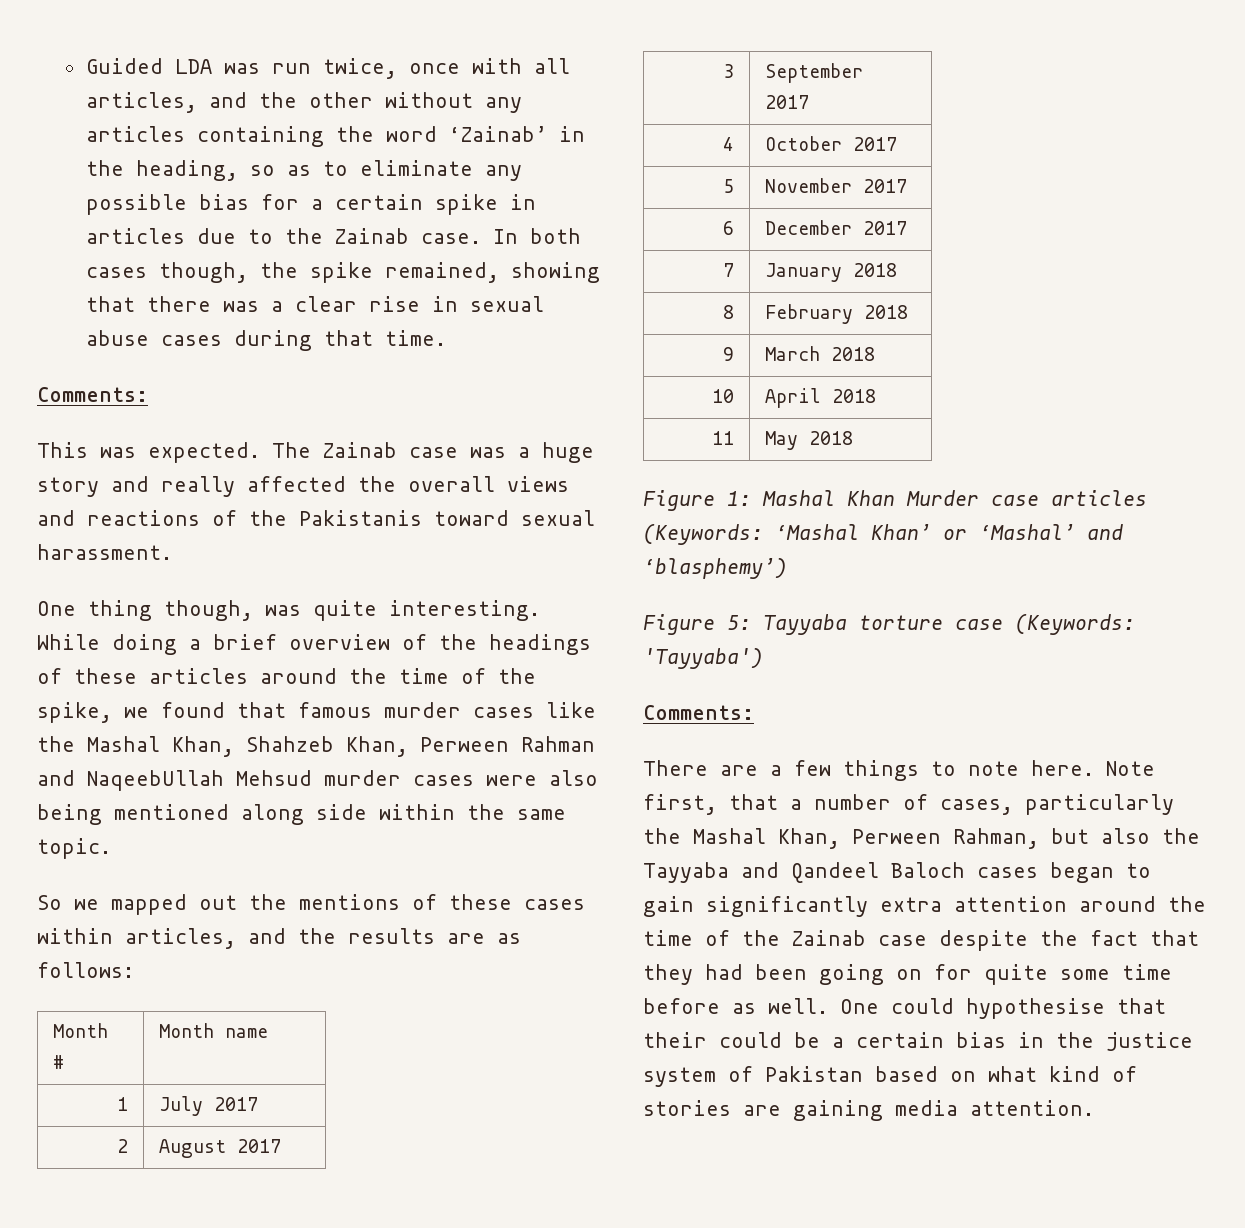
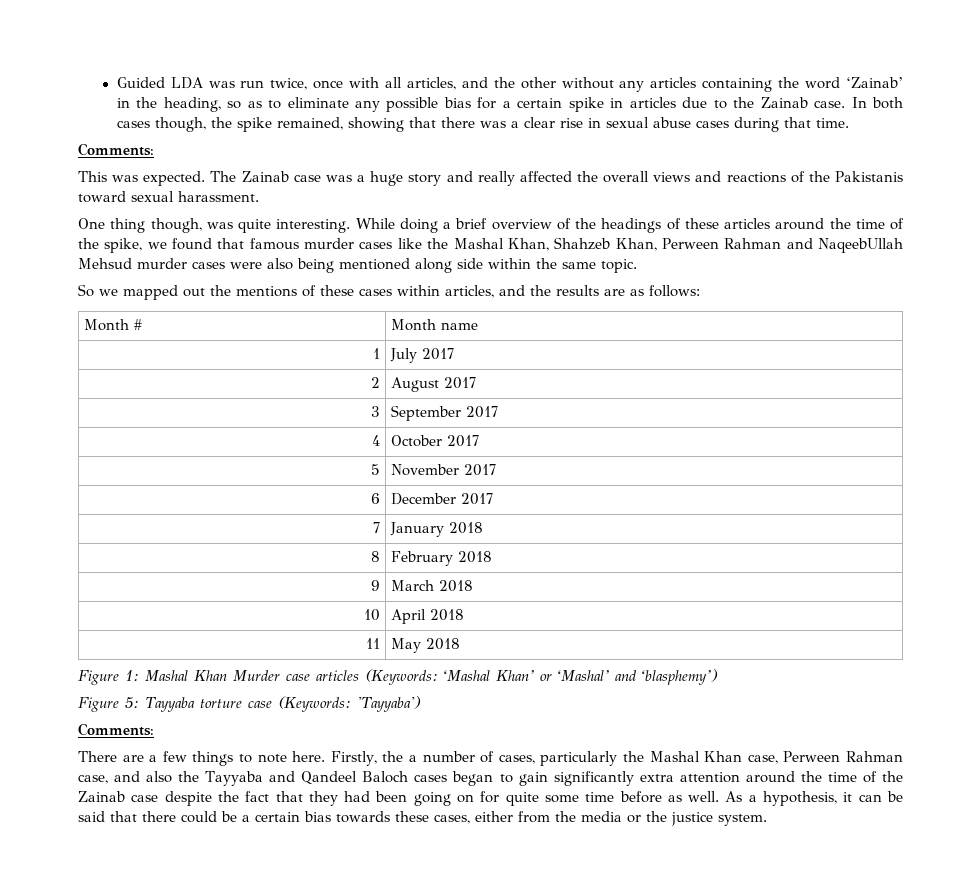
- Note first, that a number of cases, particularly the Mashal Khan, Perween Rahman, but also the Tayyaba and Qandeel Baloch cases began to gain significantly extra attention around the time of the Zainab case despite the fact that they had been going on for quite some time before as well.
+ Firstly, the a number of cases, particularly the Mashal Khan case, Perween Rahman case, and also the Tayyaba and Qandeel Baloch cases began to gain significantly extra attention around the time of the Zainab case despite the fact that they had been going on for quite some time before as well.
- One could hypothesise that their could be a certain bias in the justice system of Pakistan based on what kind of stories are gaining media attention.
+ As a hypothesis, it can be said that there could be a certain bias towards these cases, either from the media or the justice system.

